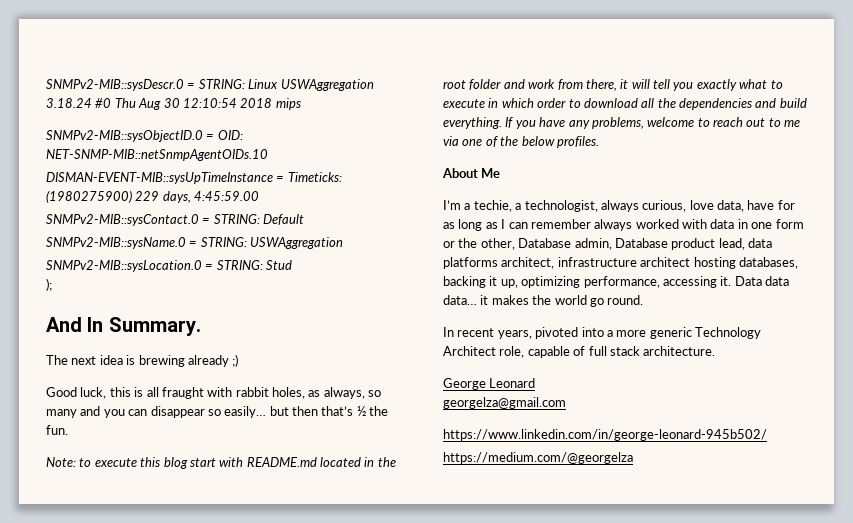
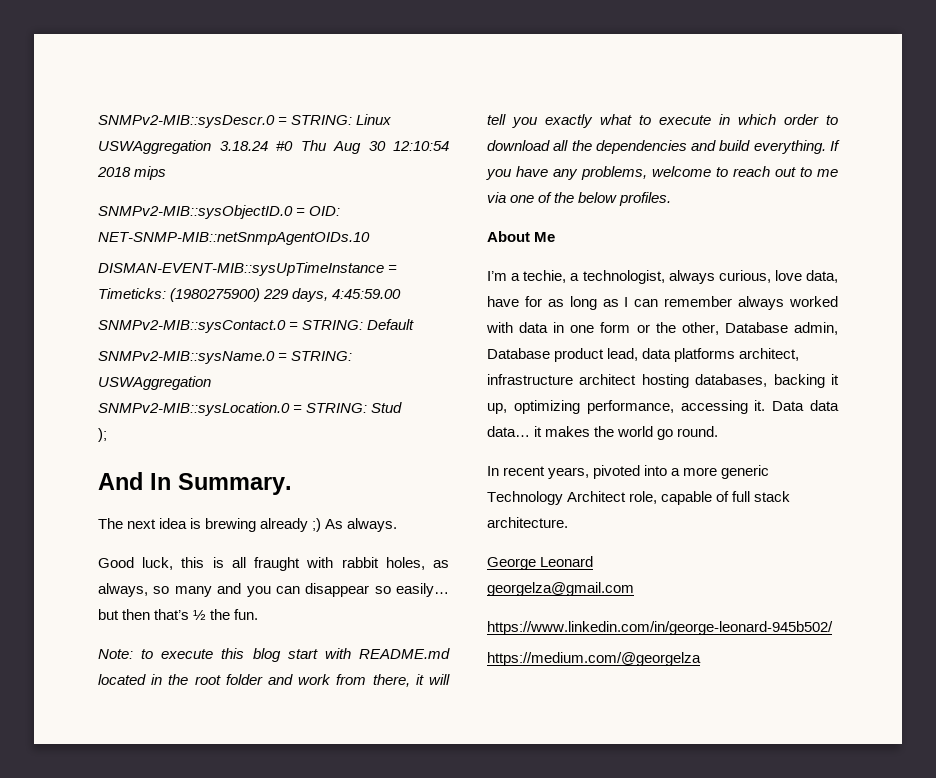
- The next idea is brewing already ;)
+ The next idea is brewing already ;) As always.

